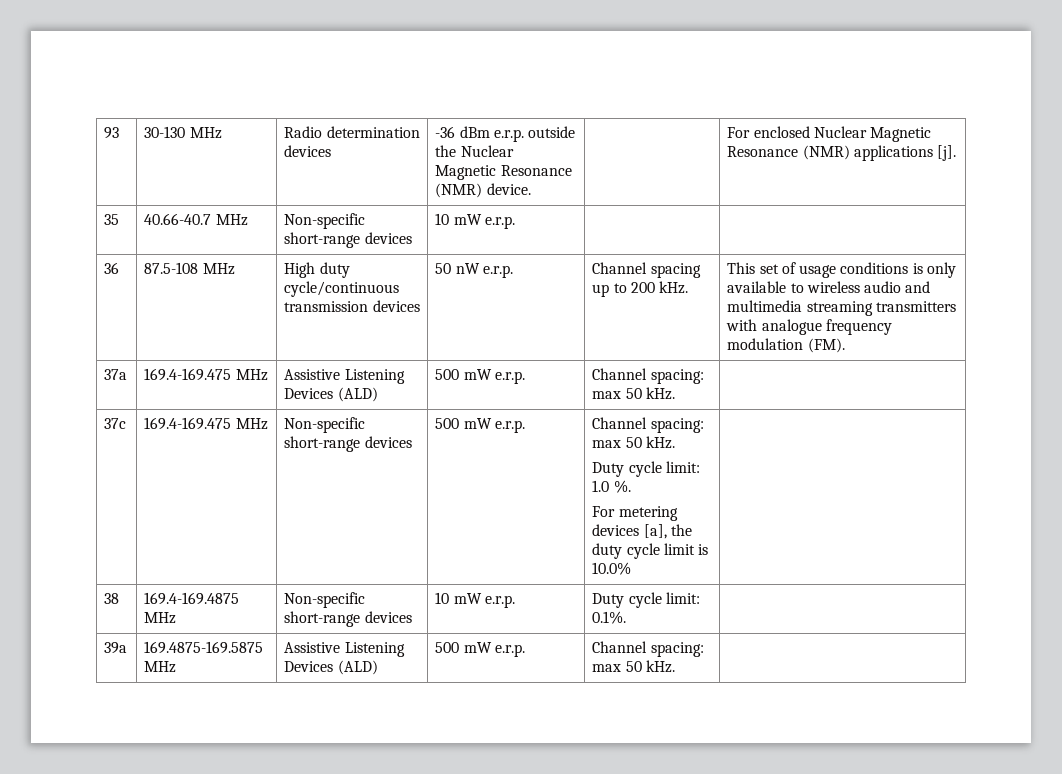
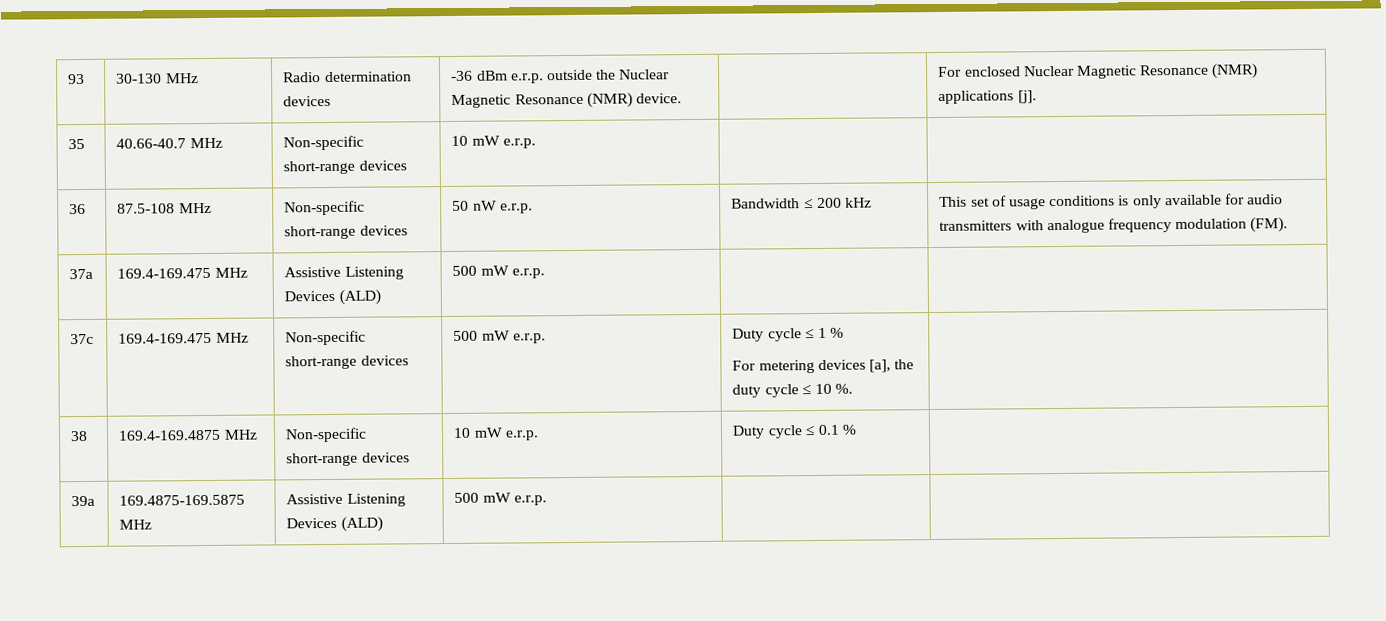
- 36 | 87.5-108 MHz | High duty cycle/continuous transmission devices | 50 nW e.r.p. | Channel spacing up to 200 kHz. | This set of usage conditions is only available to wireless audio and multimedia streaming transmitters with analogue frequency modulation (FM).
+ 36 | 87.5-108 MHz | Non-specific short-range devices | 50 nW e.r.p. | Bandwidth ≤ 200 kHz | This set of usage conditions is only available for audio transmitters with analogue frequency modulation (FM).
- 37a | 169.4-169.475 MHz | Assistive Listening Devices (ALD) | 500 mW e.r.p. | Channel spacing: max 50 kHz. |
+ 37a | 169.4-169.475 MHz | Assistive Listening Devices (ALD) | 500 mW e.r.p. | |
- 37c | 169.4-169.475 MHz | Non-specific short-range devices | 500 mW e.r.p. | Channel spacing: max 50 kHz.
- Duty cycle limit: 1.0 %.
- For metering devices [a], the duty cycle limit is 10.0% |
+ 37c | 169.4-169.475 MHz | Non-specific short-range devices | 500 mW e.r.p. | Duty cycle ≤ 1 %
+ For metering devices [a], the duty cycle ≤ 10 %. |
- 38 | 169.4-169.4875 MHz | Non-specific short-range devices | 10 mW e.r.p. | Duty cycle limit: 0.1%. |
+ 38 | 169.4-169.4875 MHz | Non-specific short-range devices | 10 mW e.r.p. | Duty cycle ≤ 0.1 % |
- 39a | 169.4875-169.5875 MHz | Assistive Listening Devices (ALD) | 500 mW e.r.p. | Channel spacing: max 50 kHz. |
+ 39a | 169.4875-169.5875 MHz | Assistive Listening Devices (ALD) | 500 mW e.r.p. | |

